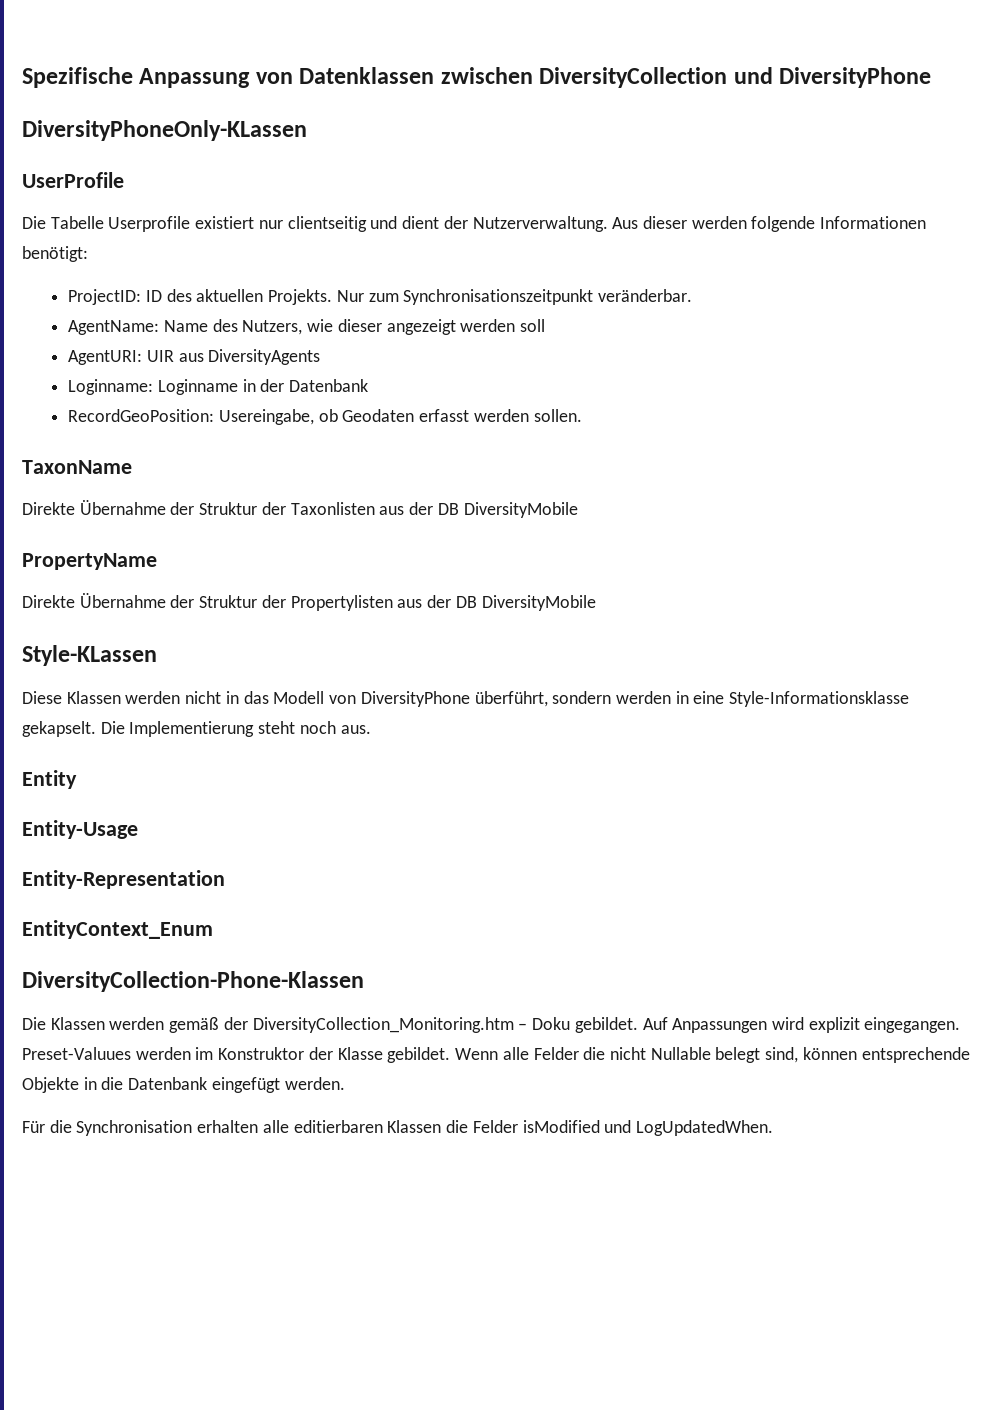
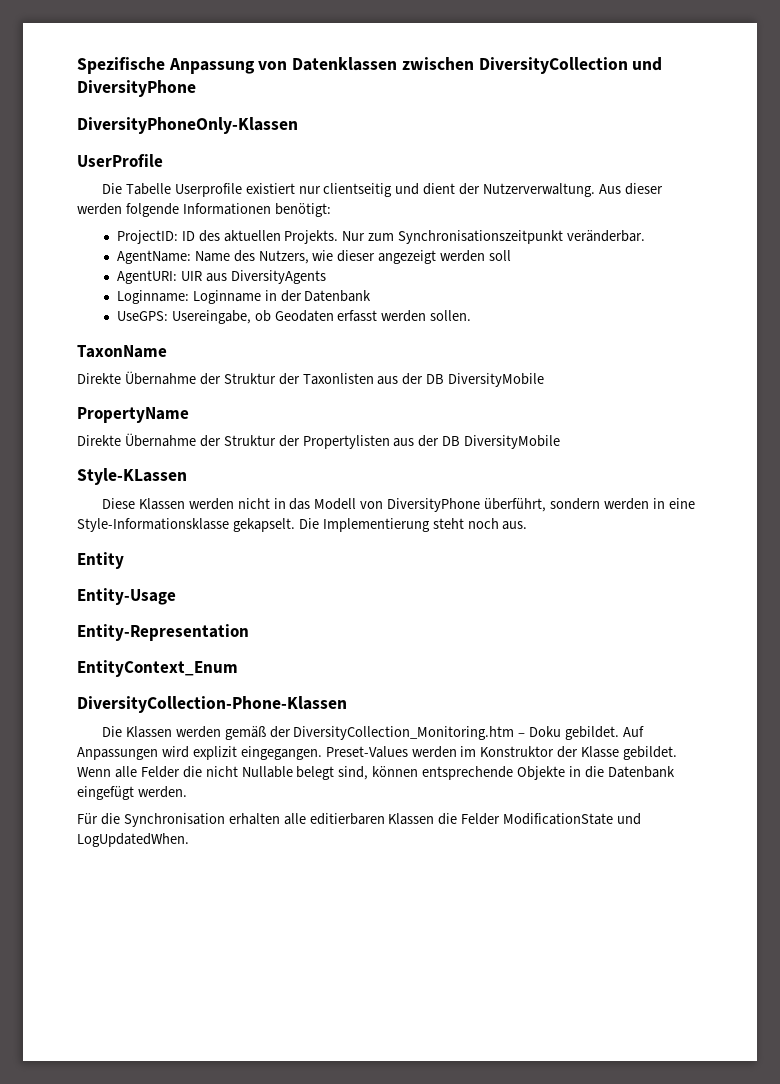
- DiversityPhoneOnly-KLassen
+ DiversityPhoneOnly-Klassen
- RecordGeoPosition: Usereingabe, ob Geodaten erfasst werden sollen.
+ UseGPS: Usereingabe, ob Geodaten erfasst werden sollen.
- Preset-Valuues werden im Konstruktor der Klasse gebildet.
+ Preset-Values werden im Konstruktor der Klasse gebildet.
- Für die Synchronisation erhalten alle editierbaren Klassen die Felder isModified und LogUpdatedWhen.
+ Für die Synchronisation erhalten alle editierbaren Klassen die Felder ModificationState und LogUpdatedWhen.

